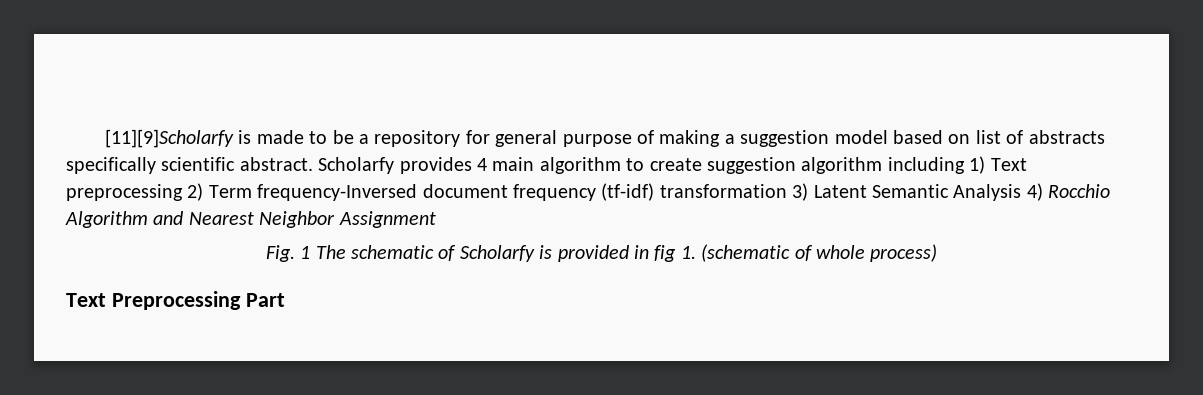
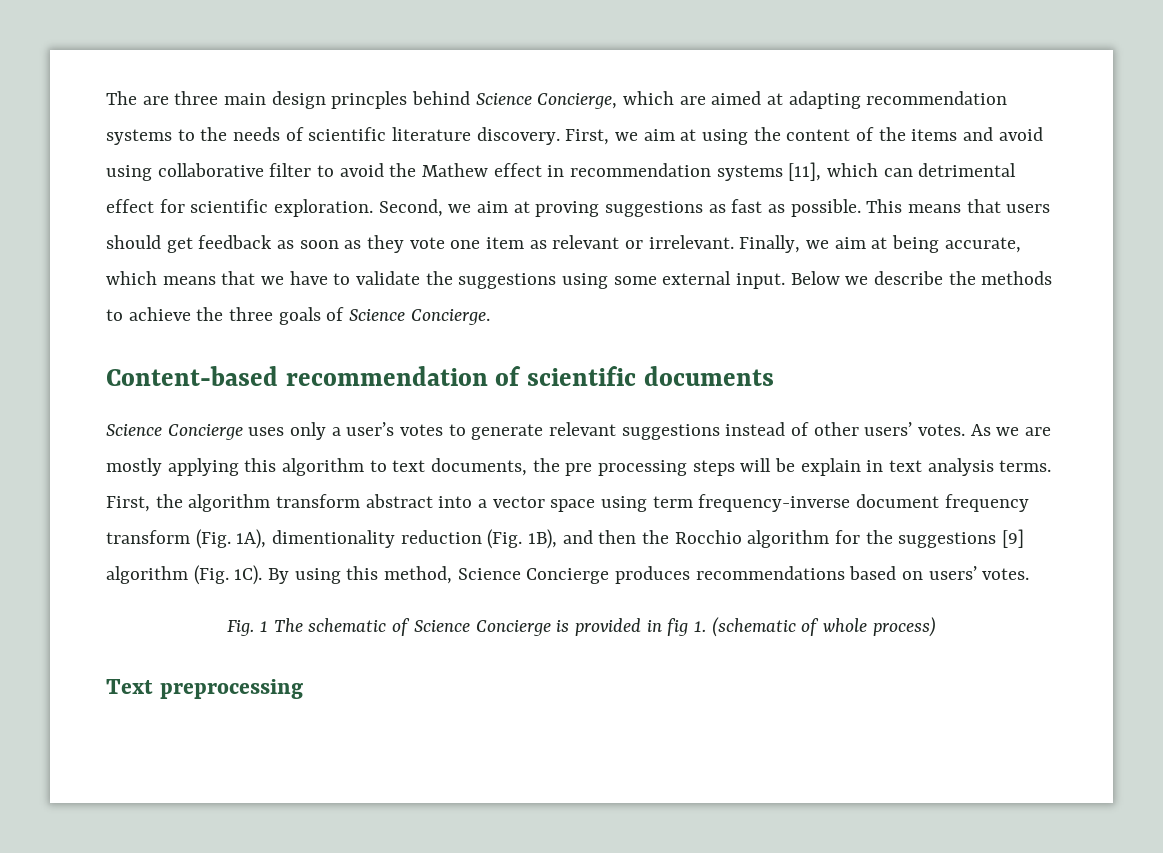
- [11][9]Scholarfy is made to be a repository for general purpose of making a suggestion model based on list of abstracts specifically scientific abstract. Scholarfy provides 4 main algorithm to create suggestion algorithm including 1) Text preprocessing 2) Term frequency-Inversed document frequency (tf-idf) transformation 3) Latent Semantic Analysis 4) Rocchio Algorithm and Nearest Neighbor Assignment
+ The are three main design princples behind Science Concierge, which are aimed at adapting recommendation systems to the needs of scientific literature discovery. First, we aim at using the content of the items and avoid using collaborative filter to avoid the Mathew effect in recommendation systems [11], which can detrimental effect for scientific exploration. Second, we aim at proving suggestions as fast as possible. This means that users should get feedback as soon as they vote one item as relevant or irrelevant. Finally, we aim at being accurate, which means that we have to validate the suggestions using some external input. Below we describe the methods to achieve the three goals of Science Concierge.
+ Content-based recommendation of scientific documents
+ Science Concierge uses only a user’s votes to generate relevant suggestions instead of other users’ votes. As we are mostly applying this algorithm to text documents, the pre processing steps will be explain in text analysis terms. First, the algorithm transform abstract into a vector space using term frequency-inverse document frequency transform (Fig. 1A), dimentionality reduction (Fig. 1B), and then the Rocchio algorithm for the suggestions [9] algorithm (Fig. 1C). By using this method, Science Concierge produces recommendations based on users’ votes.
- Fig. 1 The schematic of Scholarfy is provided in fig 1. (schematic of whole process)
+ Fig. 1 The schematic of Science Concierge is provided in fig 1. (schematic of whole process)
- Text Preprocessing Part
+ Text preprocessing

